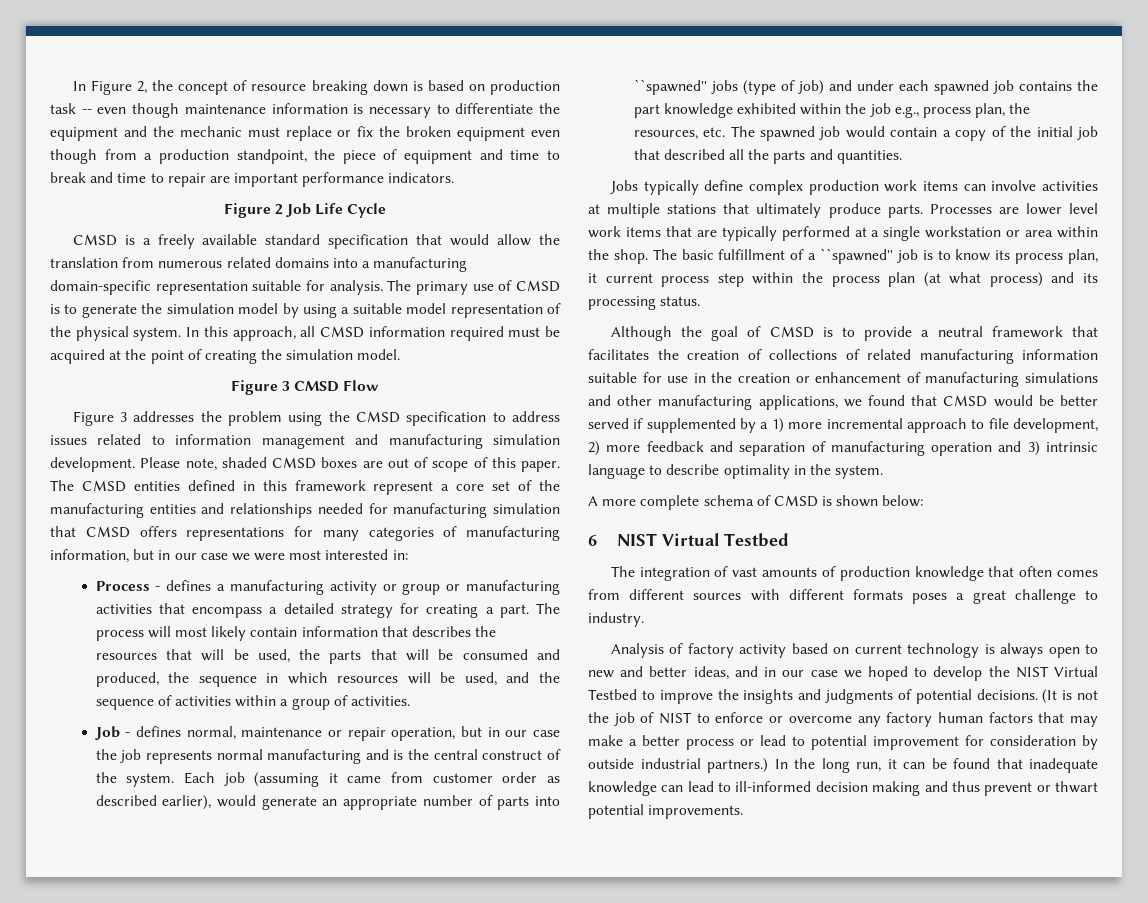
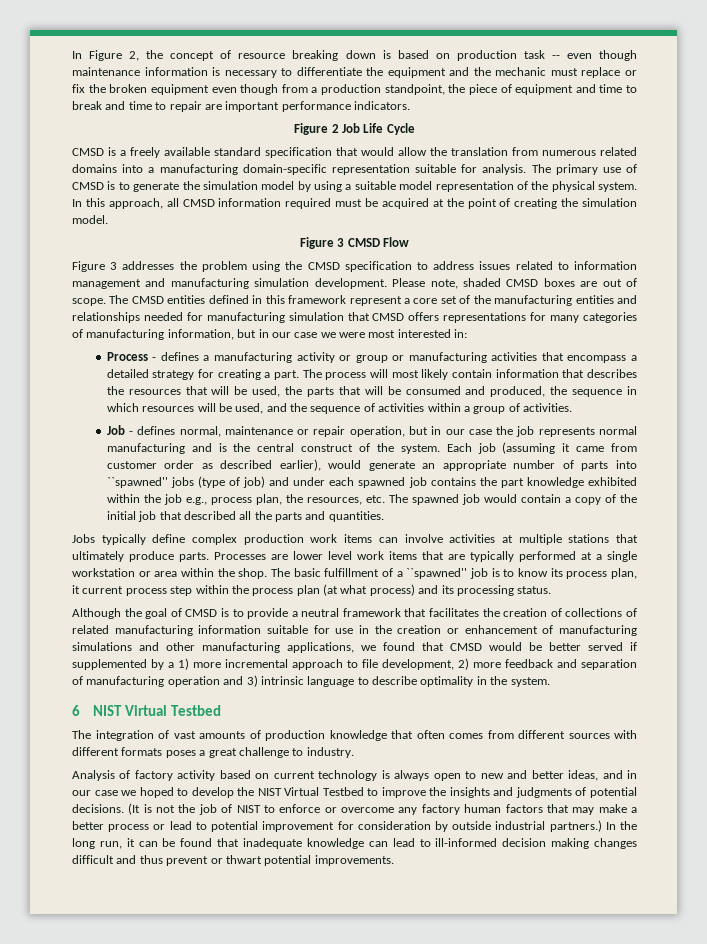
- Please note, shaded CMSD boxes are out of scope of this paper.
+ Please note, shaded CMSD boxes are out of scope.
- A more complete schema of CMSD is shown below:
- In the long run, it can be found that inadequate knowledge can lead to ill-informed decision making and thus prevent or thwart potential improvements.
+ In the long run, it can be found that inadequate knowledge can lead to ill-informed decision making changes difficult and thus prevent or thwart potential improvements.

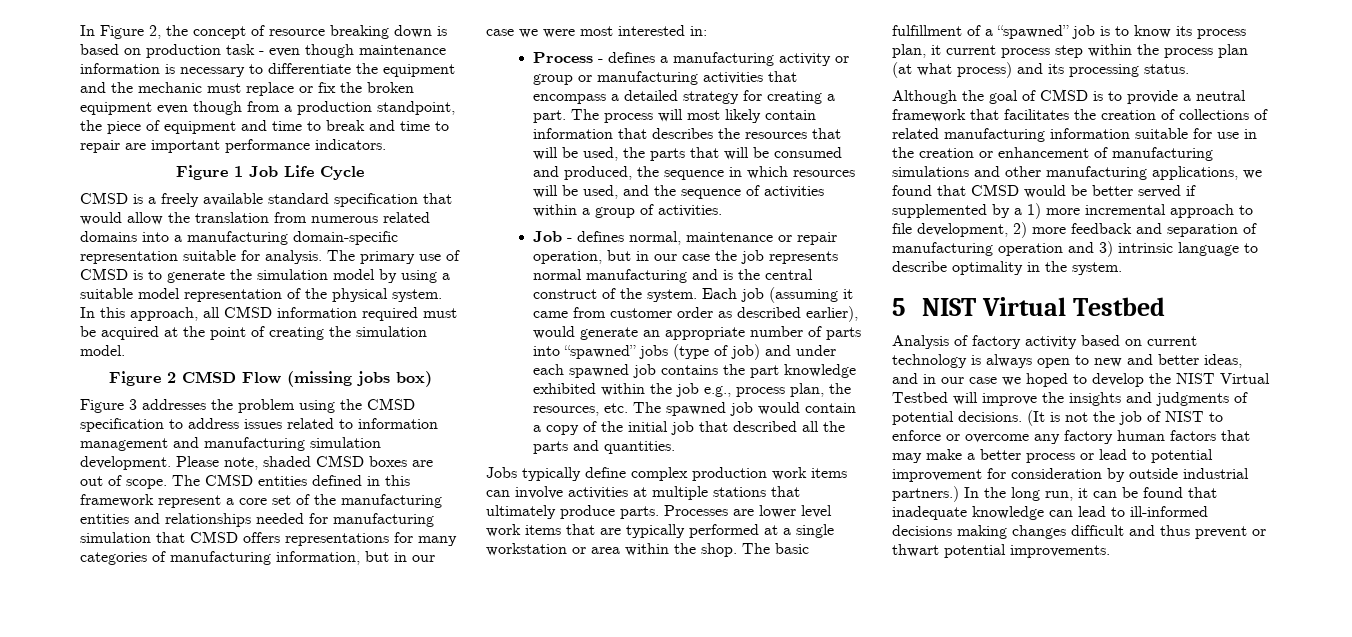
- In Figure 2, the concept of resource breaking down is based on production task -- even though maintenance information is necessary to differentiate the equipment and the mechanic must replace or fix the broken equipment even though from a production standpoint, the piece of equipment and time to break and time to repair are important performance indicators.
+ In Figure 2, the concept of resource breaking down is based on production task - even though maintenance information is necessary to differentiate the equipment and the mechanic must replace or fix the broken equipment even though from a production standpoint, the piece of equipment and time to break and time to repair are important performance indicators.
- Figure 2 Job Life Cycle
+ Figure 1 Job Life Cycle
- Figure 3 CMSD Flow
+ Figure 2 CMSD Flow (missing jobs box)
- Each job (assuming it came from customer order as described earlier), would generate an appropriate number of parts into ``spawned'' jobs (type of job) and under each spawned job contains the part knowledge exhibited within the job e.g., process plan, the resources, etc. The spawned job would contain a copy of the initial job that described all the parts and quantities.
+ Each job (assuming it came from customer order as described earlier), would generate an appropriate number of parts into “spawned” jobs (type of job) and under each spawned job contains the part knowledge exhibited within the job e.g., process plan, the resources, etc. The spawned job would contain a copy of the initial job that described all the parts and quantities.
- The basic fulfillment of a ``spawned'' job is to know its process plan, it current process step within the process plan (at what process) and its processing status.
+ The basic fulfillment of a “spawned” job is to know its process plan, it current process step within the process plan (at what process) and its processing status.
- 6 NIST Virtual Testbed
- The integration of vast amounts of production knowledge that often comes from different sources with different formats poses a great challenge to industry.
+ 5 NIST Virtual Testbed
- Analysis of factory activity based on current technology is always open to new and better ideas, and in our case we hoped to develop the NIST Virtual Testbed to improve the insights and judgments of potential decisions.
+ Analysis of factory activity based on current technology is always open to new and better ideas, and in our case we hoped to develop the NIST Virtual Testbed will improve the insights and judgments of potential decisions.
- In the long run, it can be found that inadequate knowledge can lead to ill-informed decision making changes difficult and thus prevent or thwart potential improvements.
+ In the long run, it can be found that inadequate knowledge can lead to ill-informed decisions making changes difficult and thus prevent or thwart potential improvements.

